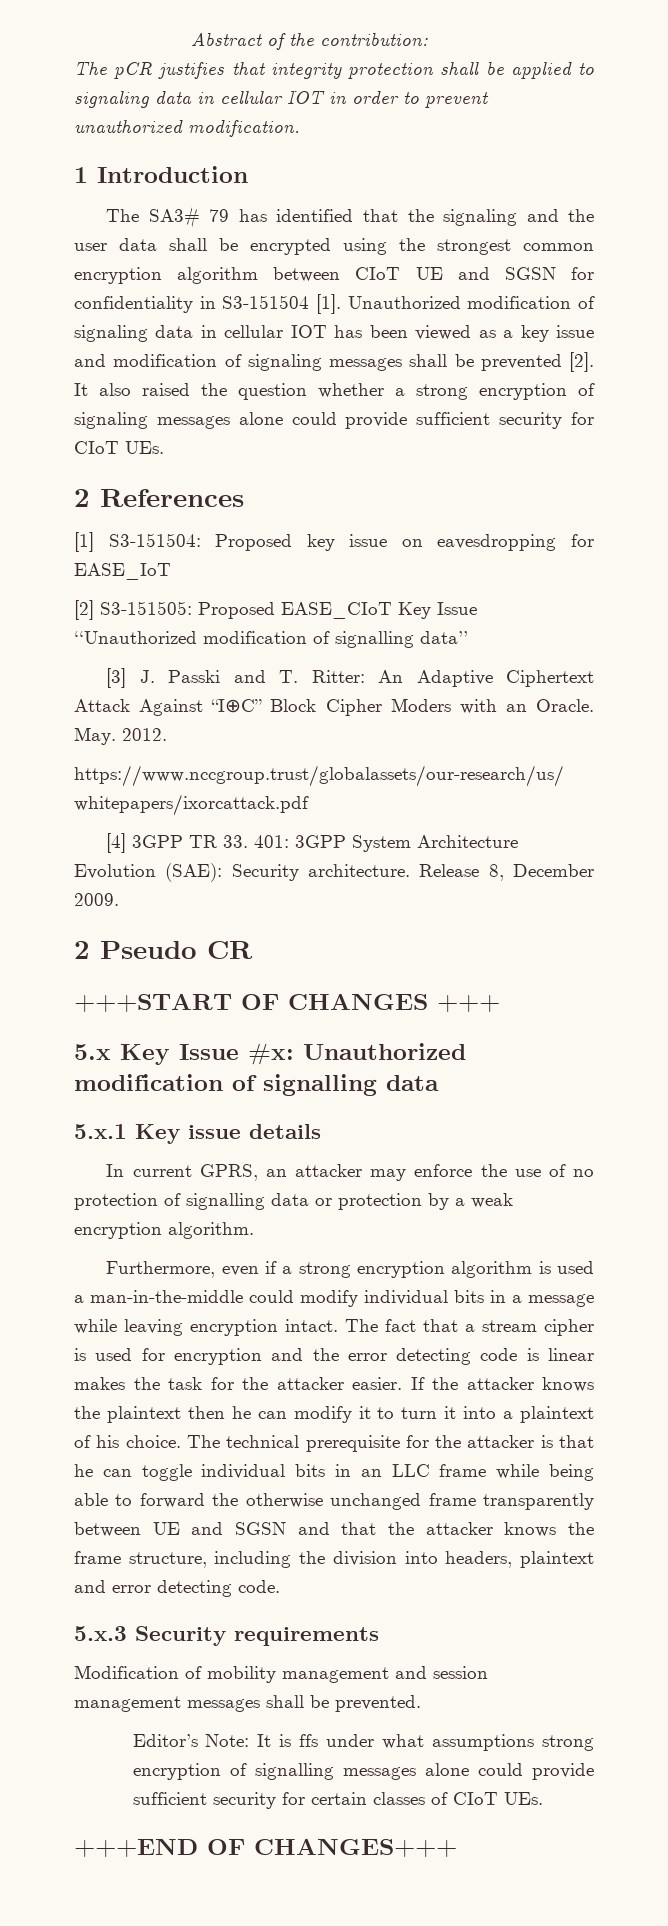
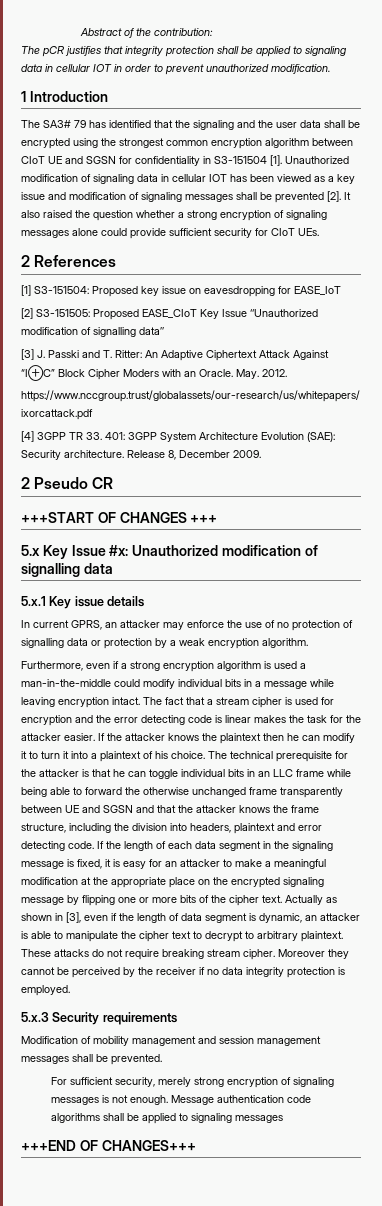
+ If the length of each data segment in the signaling message is fixed, it is easy for an attacker to make a meaningful modification at the appropriate place on the encrypted signaling message by flipping one or more bits of the cipher text. Actually as shown in [3], even if the length of data segment is dynamic, an attacker is able to manipulate the cipher text to decrypt to arbitrary plaintext. These attacks do not require breaking stream cipher. Moreover they cannot be perceived by the receiver if no data integrity protection is employed.
- Editor’s Note: It is ffs under what assumptions strong encryption of signalling messages alone could provide sufficient security for certain classes of CIoT UEs.
+ For sufficient security, merely strong encryption of signaling messages is not enough. Message authentication code algorithms shall be applied to signaling messages

